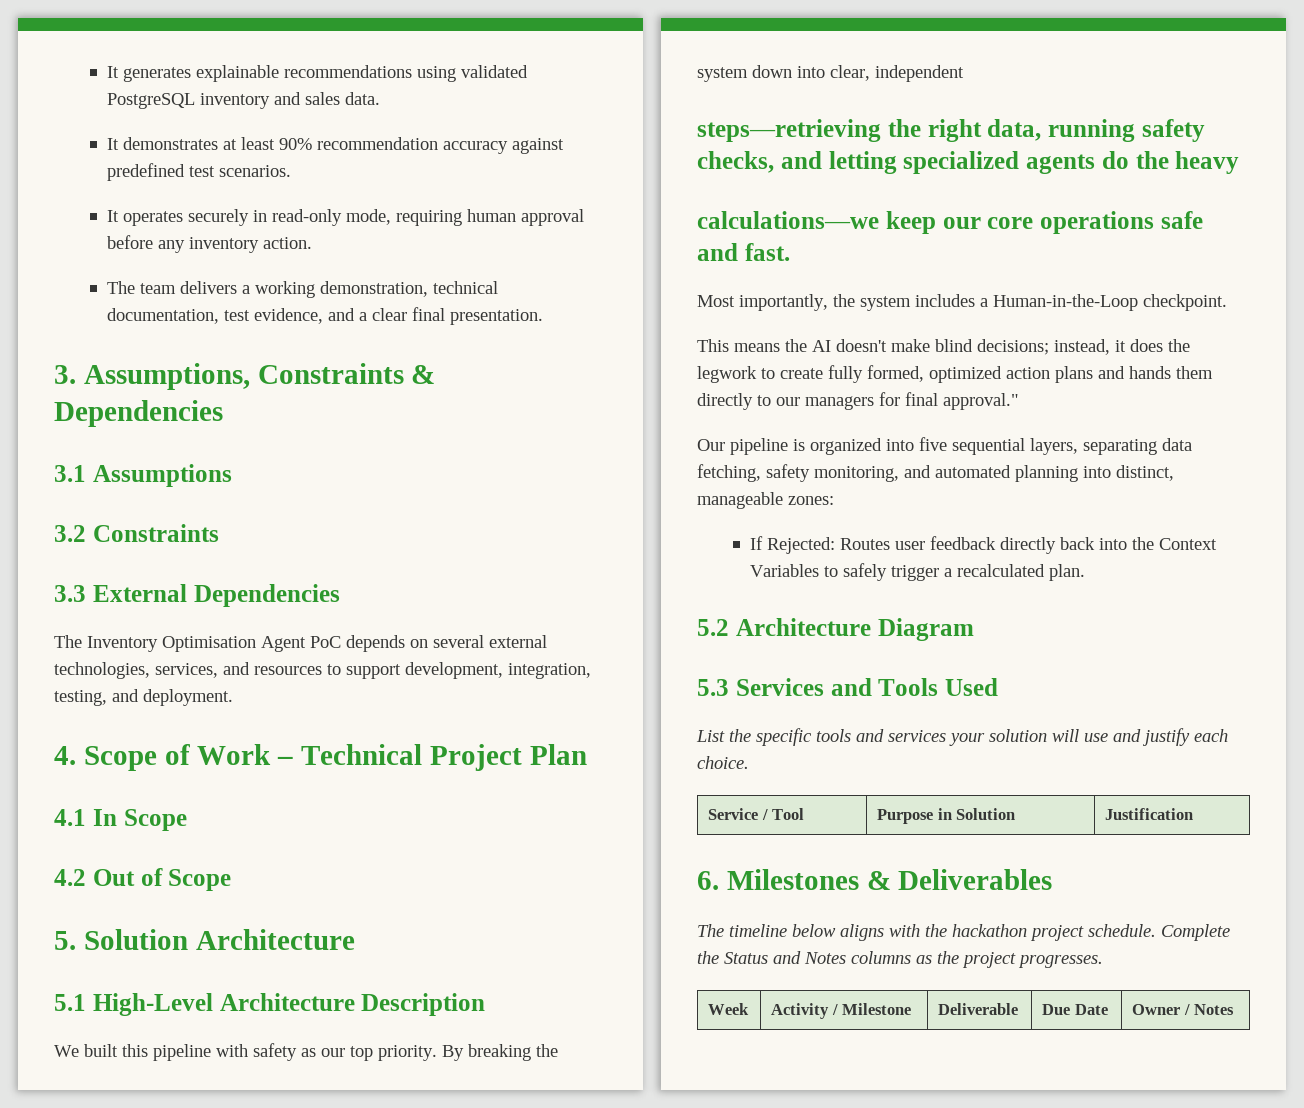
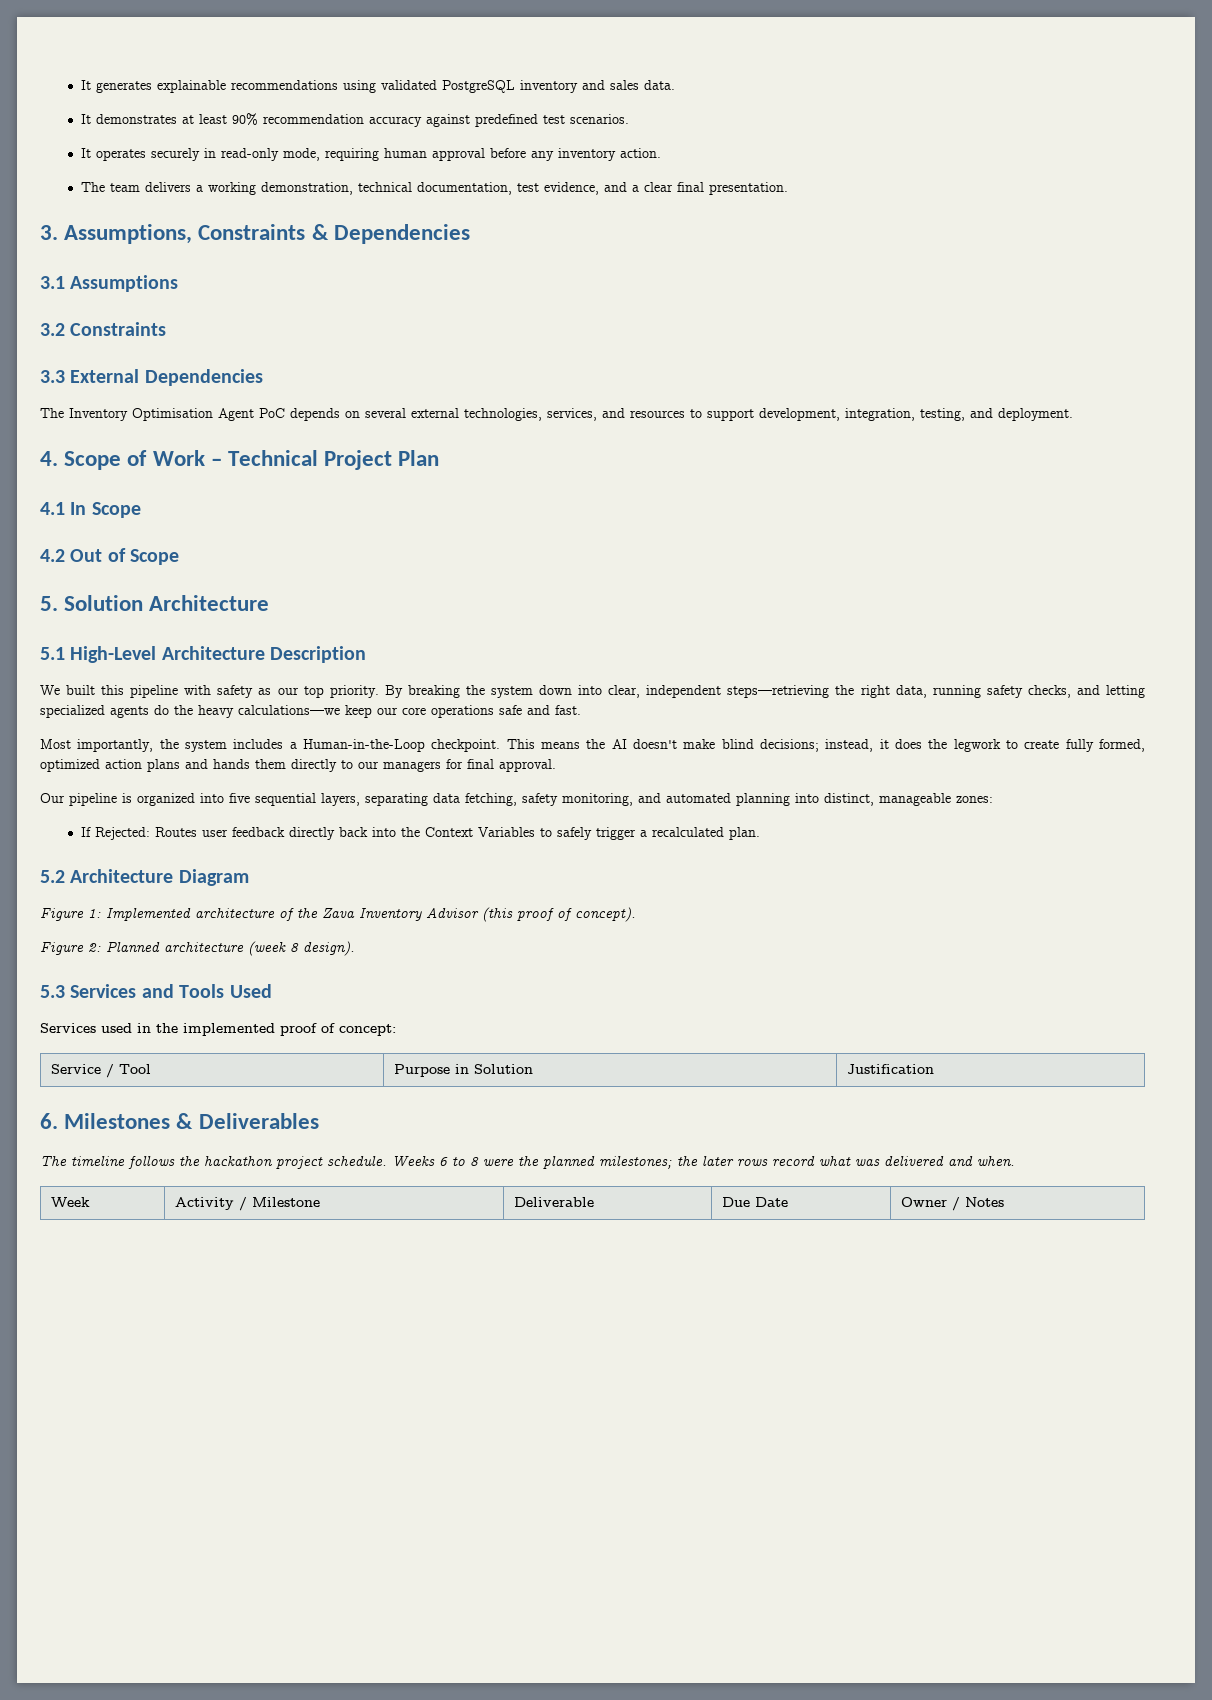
- By breaking the system down into clear, independent
- steps—retrieving the right data, running safety checks, and letting specialized agents do the heavy
- calculations—we keep our core operations safe and fast.
+ By breaking the system down into clear, independent steps—retrieving the right data, running safety checks, and letting specialized agents do the heavy calculations—we keep our core operations safe and fast.
- Most importantly, the system includes a Human-in-the-Loop checkpoint.
- This means the AI doesn't make blind decisions; instead, it does the legwork to create fully formed, optimized action plans and hands them directly to our managers for final approval."
+ Most importantly, the system includes a Human-in-the-Loop checkpoint. This means the AI doesn't make blind decisions; instead, it does the legwork to create fully formed, optimized action plans and hands them directly to our managers for final approval.
+ Figure 1: Implemented architecture of the Zava Inventory Advisor (this proof of concept).
+ Figure 2: Planned architecture (week 8 design).
- List the specific tools and services your solution will use and justify each choice.
+ Services used in the implemented proof of concept:
- The timeline below aligns with the hackathon project schedule.
+ The timeline follows the hackathon project schedule.
- Complete the Status and Notes columns as the project progresses.
+ Weeks 6 to 8 were the planned milestones; the later rows record what was delivered and when.

